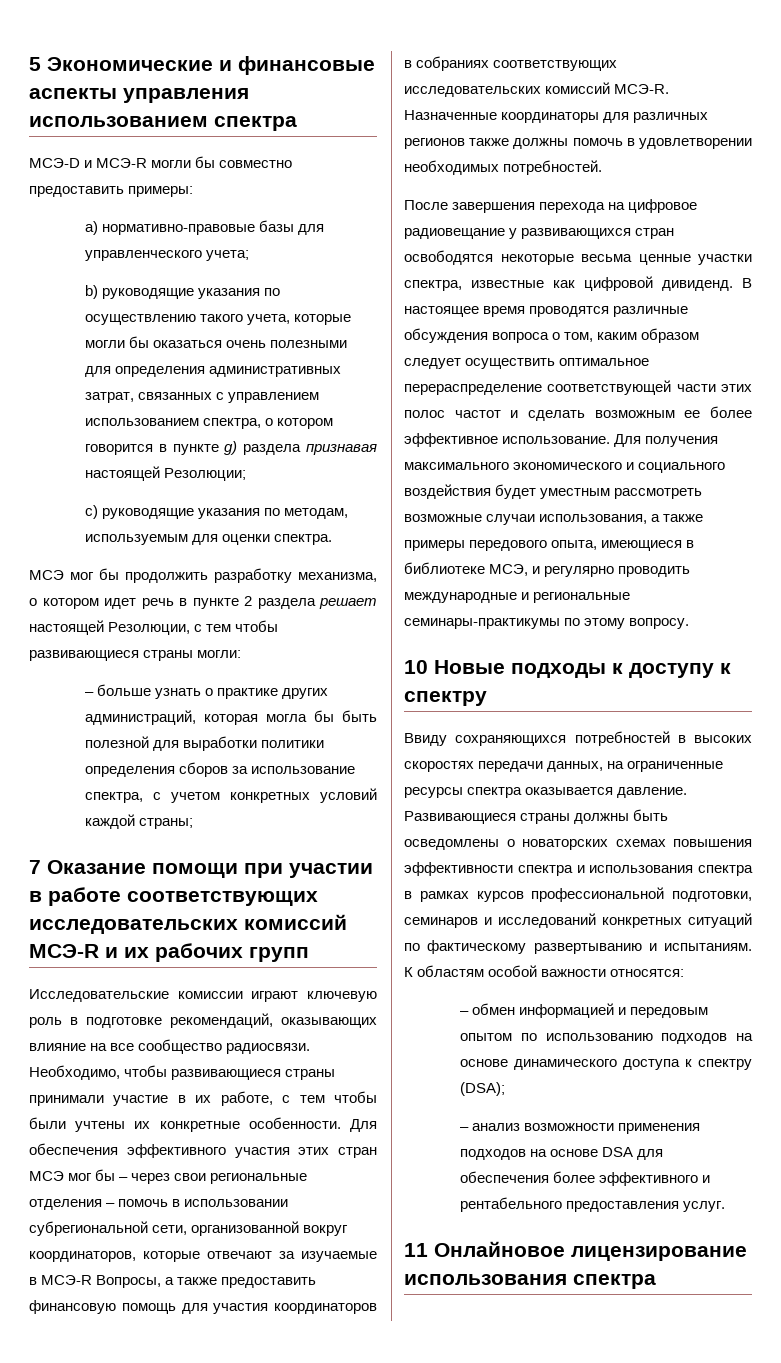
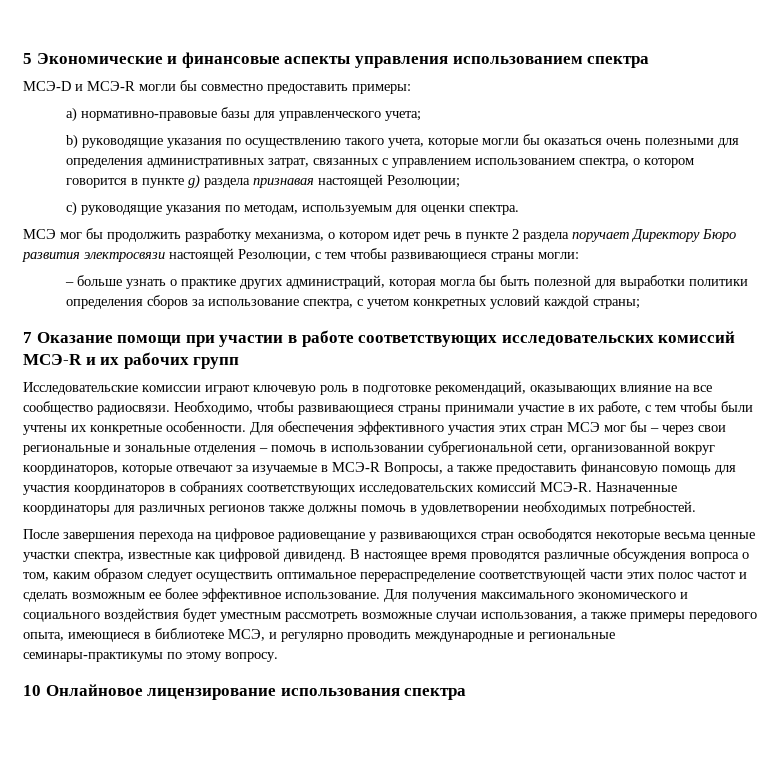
- МСЭ мог бы продолжить разработку механизма, о котором идет речь в пункте 2 раздела решает настоящей Резолюции, с тем чтобы развивающиеся страны могли:
+ МСЭ мог бы продолжить разработку механизма, о котором идет речь в пункте 2 раздела поручает Директору Бюро развития электросвязи настоящей Резолюции, с тем чтобы развивающиеся страны могли:
- Для обеспечения эффективного участия этих стран МСЭ мог бы – через свои региональные отделения – помочь в использовании субрегиональной сети, организованной вокруг координаторов, которые отвечают за изучаемые в МСЭ-R Вопросы, а также предоставить финансовую помощь для участия координаторов в собраниях соответствующих исследовательских комиссий МСЭ-R.
+ Для обеспечения эффективного участия этих стран МСЭ мог бы – через свои региональные и зональные отделения – помочь в использовании субрегиональной сети, организованной вокруг координаторов, которые отвечают за изучаемые в МСЭ-R Вопросы, а также предоставить финансовую помощь для участия координаторов в собраниях соответствующих исследовательских комиссий МСЭ-R.
- 10 Новые подходы к доступу к спектру
- Ввиду сохраняющихся потребностей в высоких скоростях передачи данных, на ограниченные ресурсы спектра оказывается давление. Развивающиеся страны должны быть осведомлены о новаторских схемах повышения эффективности спектра и использования спектра в рамках курсов профессиональной подготовки, семинаров и исследований конкретных ситуаций по фактическому развертыванию и испытаниям. К областям особой важности относятся:
- – обмен информацией и передовым опытом по использованию подходов на основе динамического доступа к спектру (DSA);
- – анализ возможности применения подходов на основе DSA для обеспечения более эффективного и рентабельного предоставления услуг.
- 11 Онлайновое лицензирование использования спектра
+ 10 Онлайновое лицензирование использования спектра

